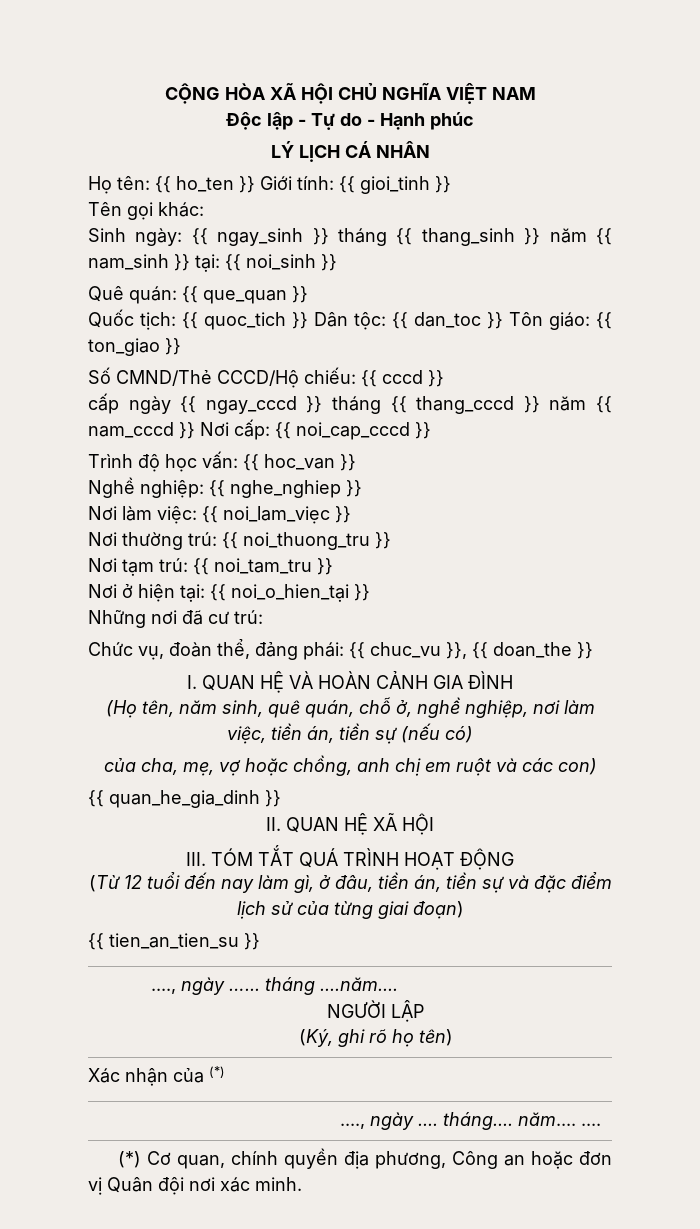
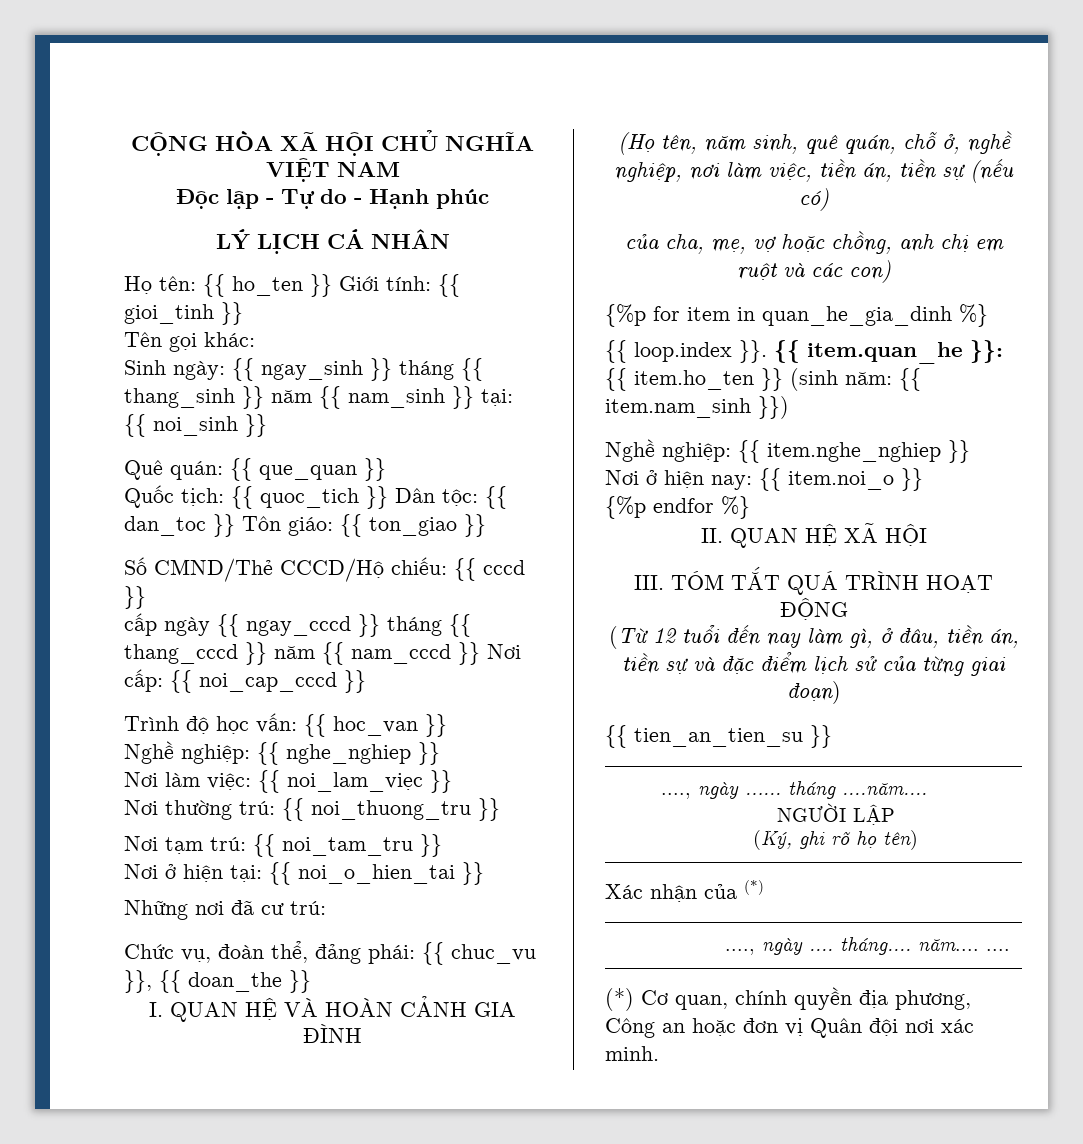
- Nơi ở hiện tại: {{ noi_o_hien_tại }}
+ Nơi ở hiện tại: {{ noi_o_hien_tai }}
- {{ quan_he_gia_dinh }}
+ {%p for item in quan_he_gia_dinh %}
+ {{ loop.index }}. {{ item.quan_he }}: {{ item.ho_ten }} (sinh năm: {{ item.nam_sinh }})
+ Nghề nghiệp: {{ item.nghe_nghiep }}
+ Nơi ở hiện nay: {{ item.noi_o }}
+ {%p endfor %}

